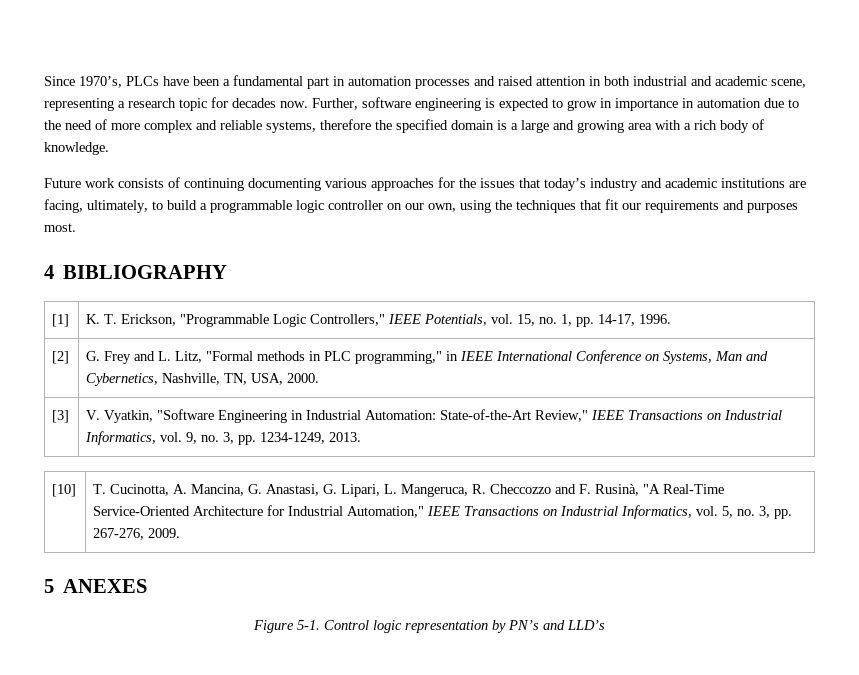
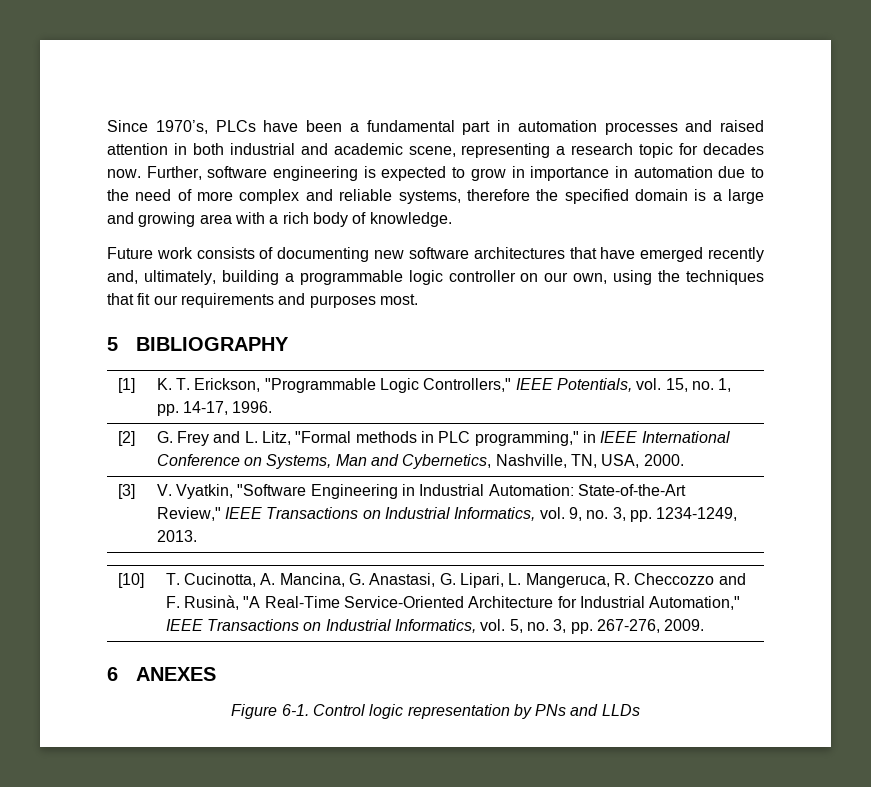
- Future work consists of continuing documenting various approaches for the issues that today’s industry and academic institutions are facing, ultimately, to build a programmable logic controller on our own, using the techniques that fit our requirements and purposes most.
+ Future work consists of documenting new software architectures that have emerged recently and, ultimately, building a programmable logic controller on our own, using the techniques that fit our requirements and purposes most.
- 4 BIBLIOGRAPHY
+ 5 BIBLIOGRAPHY
- 5 ANEXES
+ 6 ANEXES
- Figure 5-1.
+ Figure 6-1.
- Control logic representation by PN’s and LLD’s
+ Control logic representation by PNs and LLDs

